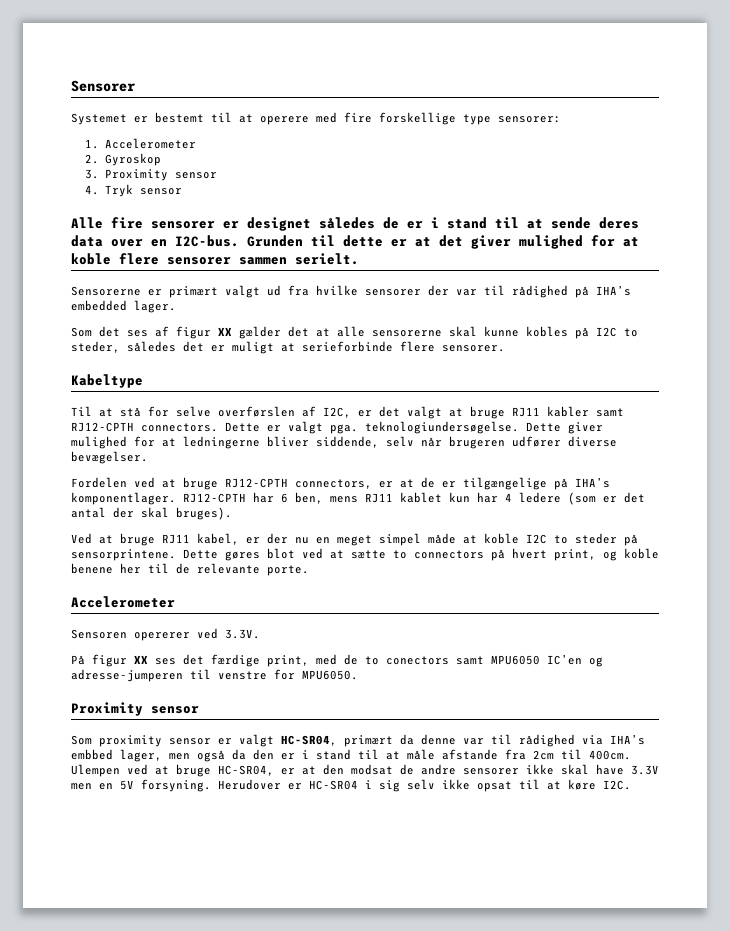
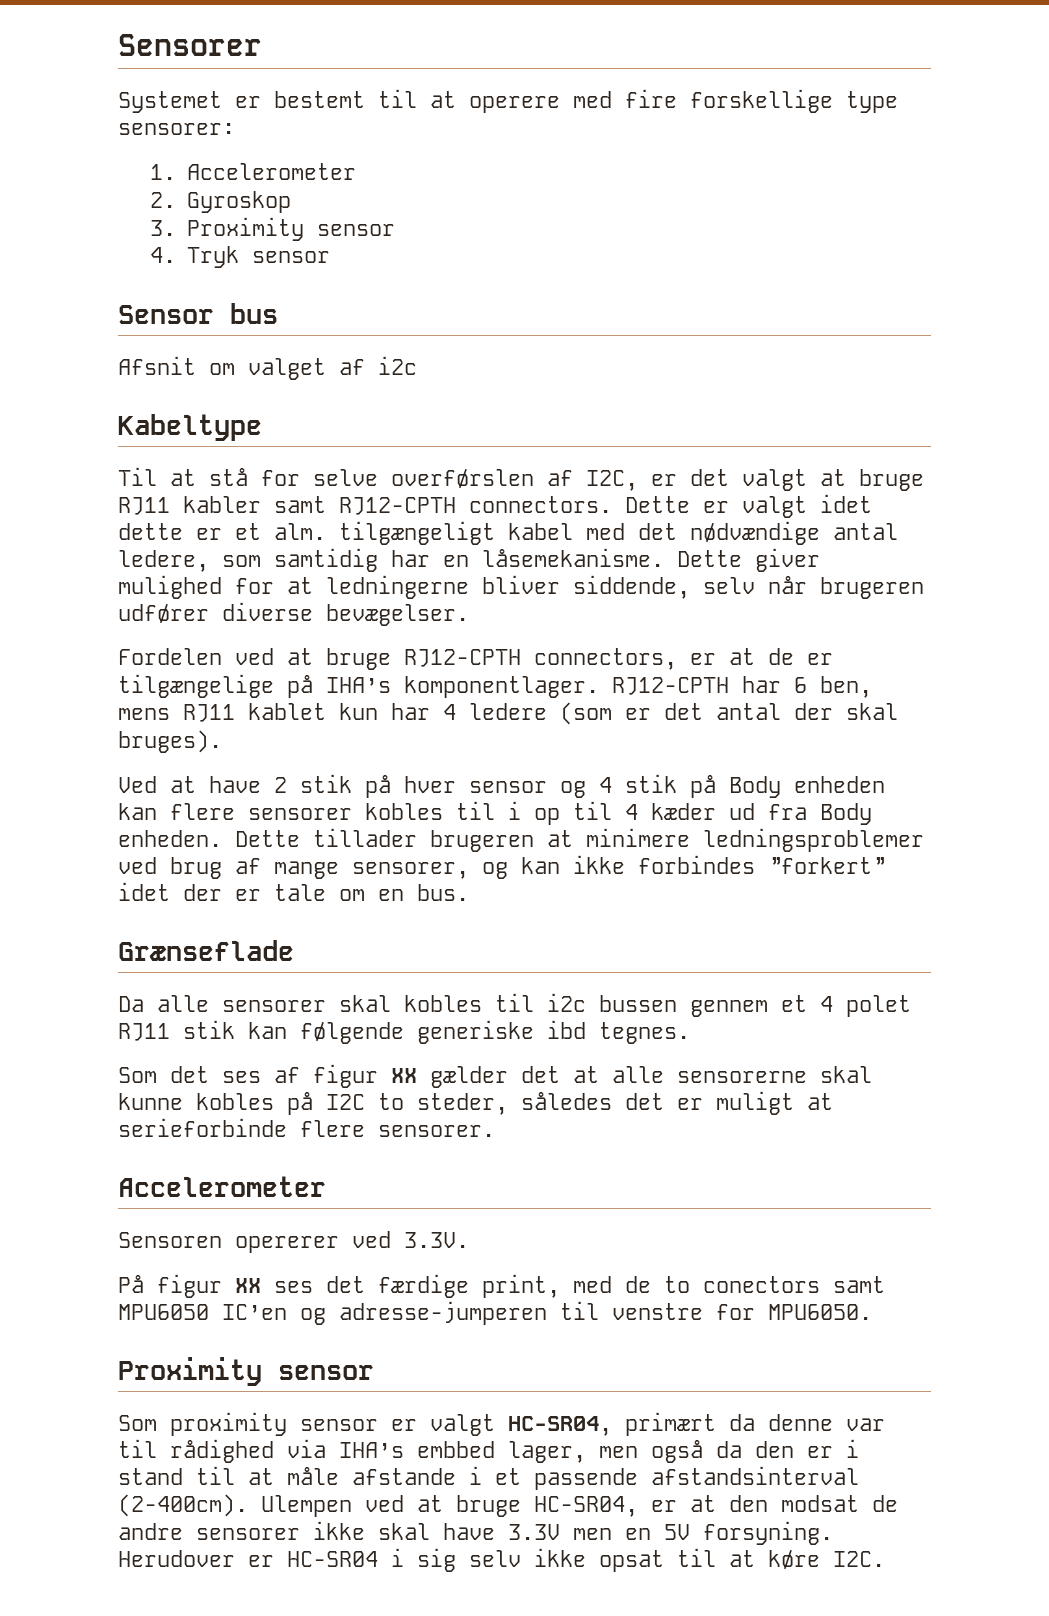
- Alle fire sensorer er designet således de er i stand til at sende deres data over en I2C-bus. Grunden til dette er at det giver mulighed for at koble flere sensorer sammen serielt.
- Sensorerne er primært valgt ud fra hvilke sensorer der var til rådighed på IHA’s embedded lager.
- Som det ses af figur XX gælder det at alle sensorerne skal kunne kobles på I2C to steder, således det er muligt at serieforbinde flere sensorer.
+ Sensor bus
+ Afsnit om valget af i2c
- Dette er valgt pga. teknologiundersøgelse.
+ Dette er valgt idet dette er et alm. tilgængeligt kabel med det nødvændige antal ledere, som samtidig har en låsemekanisme.
- Ved at bruge RJ11 kabel, er der nu en meget simpel måde at koble I2C to steder på sensorprintene. Dette gøres blot ved at sætte to connectors på hvert print, og koble benene her til de relevante porte.
+ Ved at have 2 stik på hver sensor og 4 stik på Body enheden kan flere sensorer kobles til i op til 4 kæder ud fra Body enheden. Dette tillader brugeren at minimere ledningsproblemer ved brug af mange sensorer, og kan ikke forbindes ”forkert” idet der er tale om en bus.
+ Grænseflade
+ Da alle sensorer skal kobles til i2c bussen gennem et 4 polet RJ11 stik kan følgende generiske ibd tegnes.
+ Som det ses af figur XX gælder det at alle sensorerne skal kunne kobles på I2C to steder, således det er muligt at serieforbinde flere sensorer.
- Som proximity sensor er valgt HC-SR04, primært da denne var til rådighed via IHA’s embbed lager, men også da den er i stand til at måle afstande fra 2cm til 400cm.
+ Som proximity sensor er valgt HC-SR04, primært da denne var til rådighed via IHA’s embbed lager, men også da den er i stand til at måle afstande i et passende afstandsinterval (2-400cm).

